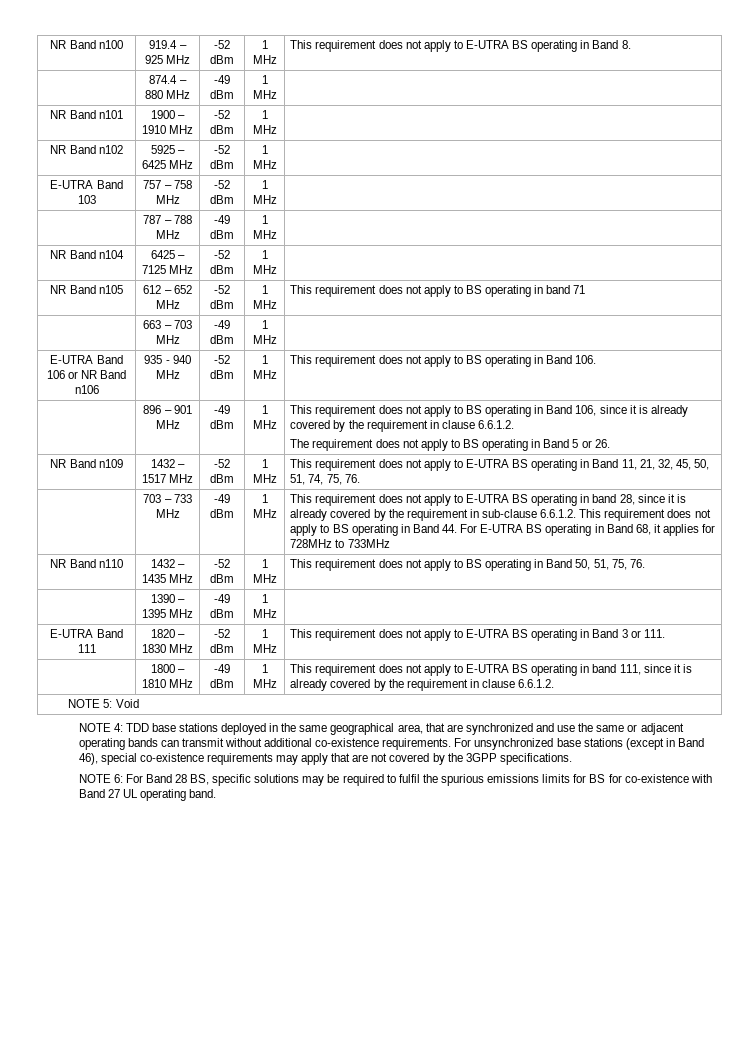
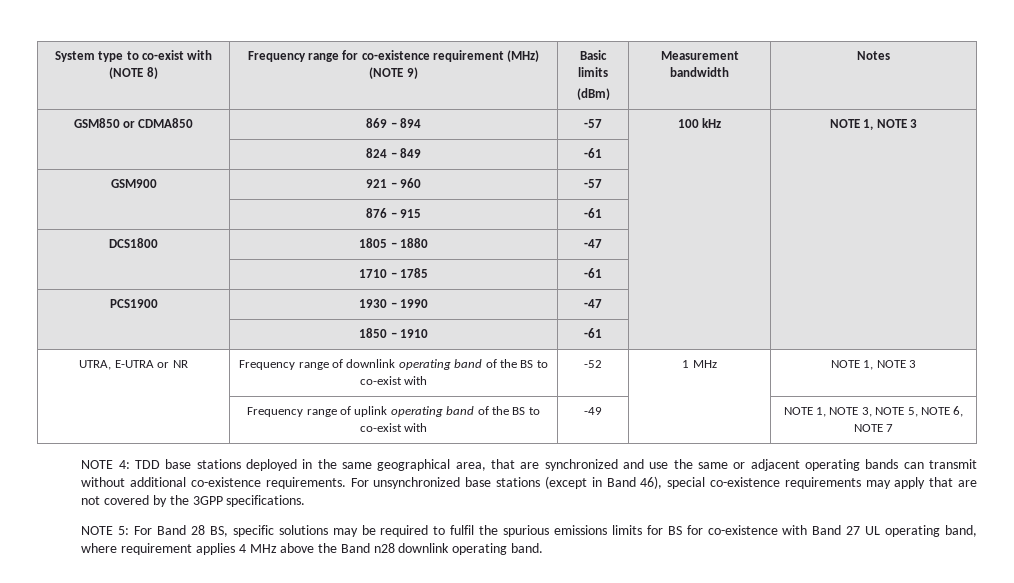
- NR Band n100 | 919.4 – 925 MHz | -52 dBm | 1 MHz | This requirement does not apply to E-UTRA BS operating in Band 8.
- | 874.4 – 880 MHz | -49 dBm | 1 MHz |
- NR Band n101 | 1900 – 1910 MHz | -52 dBm | 1 MHz |
- NR Band n102 | 5925 – 6425 MHz | -52 dBm | 1 MHz |
- E-UTRA Band 103 | 757 – 758 MHz | -52 dBm | 1 MHz |
- | 787 – 788 MHz | -49 dBm | 1 MHz |
- NR Band n104 | 6425 – 7125 MHz | -52 dBm | 1 MHz |
- NR Band n105 | 612 – 652 MHz | -52 dBm | 1 MHz | This requirement does not apply to BS operating in band 71
- | 663 – 703 MHz | -49 dBm | 1 MHz |
- E-UTRA Band 106 or NR Band n106 | 935 - 940 MHz | -52 dBm | 1 MHz | This requirement does not apply to BS operating in Band 106.
- | 896 – 901 MHz | -49 dBm | 1 MHz | This requirement does not apply to BS operating in Band 106, since it is already covered by the requirement in clause 6.6.1.2.
- The requirement does not apply to BS operating in Band 5 or 26.
- NR Band n109 | 1432 – 1517 MHz | -52 dBm | 1 MHz | This requirement does not apply to E-UTRA BS operating in Band 11, 21, 32, 45, 50, 51, 74, 75, 76.
- | 703 – 733 MHz | -49 dBm | 1 MHz | This requirement does not apply to E-UTRA BS operating in band 28, since it is already covered by the requirement in sub-clause 6.6.1.2. This requirement does not apply to BS operating in Band 44. For E-UTRA BS operating in Band 68, it applies for 728MHz to 733MHz
- NR Band n110 | 1432 – 1435 MHz | -52 dBm | 1 MHz | This requirement does not apply to BS operating in Band 50, 51, 75, 76.
- | 1390 – 1395 MHz | -49 dBm | 1 MHz |
- E-UTRA Band 111 | 1820 – 1830 MHz | -52 dBm | 1 MHz | This requirement does not apply to E-UTRA BS operating in Band 3 or 111.
- | 1800 – 1810 MHz | -49 dBm | 1 MHz | This requirement does not apply to E-UTRA BS operating in band 111, since it is already covered by the requirement in clause 6.6.1.2.
- NOTE 5: Void
+ System type to co-exist with (NOTE 8) | Frequency range for co-existence requirement (MHz) (NOTE 9) | Basic limits
+ (dBm) | Measurement bandwidth | Notes
+ GSM850 or CDMA850 | 869 – 894 | -57 | 100 kHz | NOTE 1, NOTE 3
+ | 824 – 849 | -61 | |
+ GSM900 | 921 – 960 | -57 | |
+ | 876 – 915 | -61 | |
+ DCS1800 | 1805 – 1880 | -47 | |
+ | 1710 – 1785 | -61 | |
+ PCS1900 | 1930 – 1990 | -47 | |
+ | 1850 – 1910 | -61 | |
+ UTRA, E-UTRA or NR | Frequency range of downlink operating band of the BS to co-exist with | -52 | 1 MHz | NOTE 1, NOTE 3
+ | Frequency range of uplink operating band of the BS to co-exist with | -49 | | NOTE 1, NOTE 3, NOTE 5, NOTE 6, NOTE 7
- NOTE 6: For Band 28 BS, specific solutions may be required to fulfil the spurious emissions limits for BS for co-existence with Band 27 UL operating band.
+ NOTE 5: For Band 28 BS, specific solutions may be required to fulfil the spurious emissions limits for BS for co-existence with Band 27 UL operating band, where requirement applies 4 MHz above the Band n28 downlink operating band.

